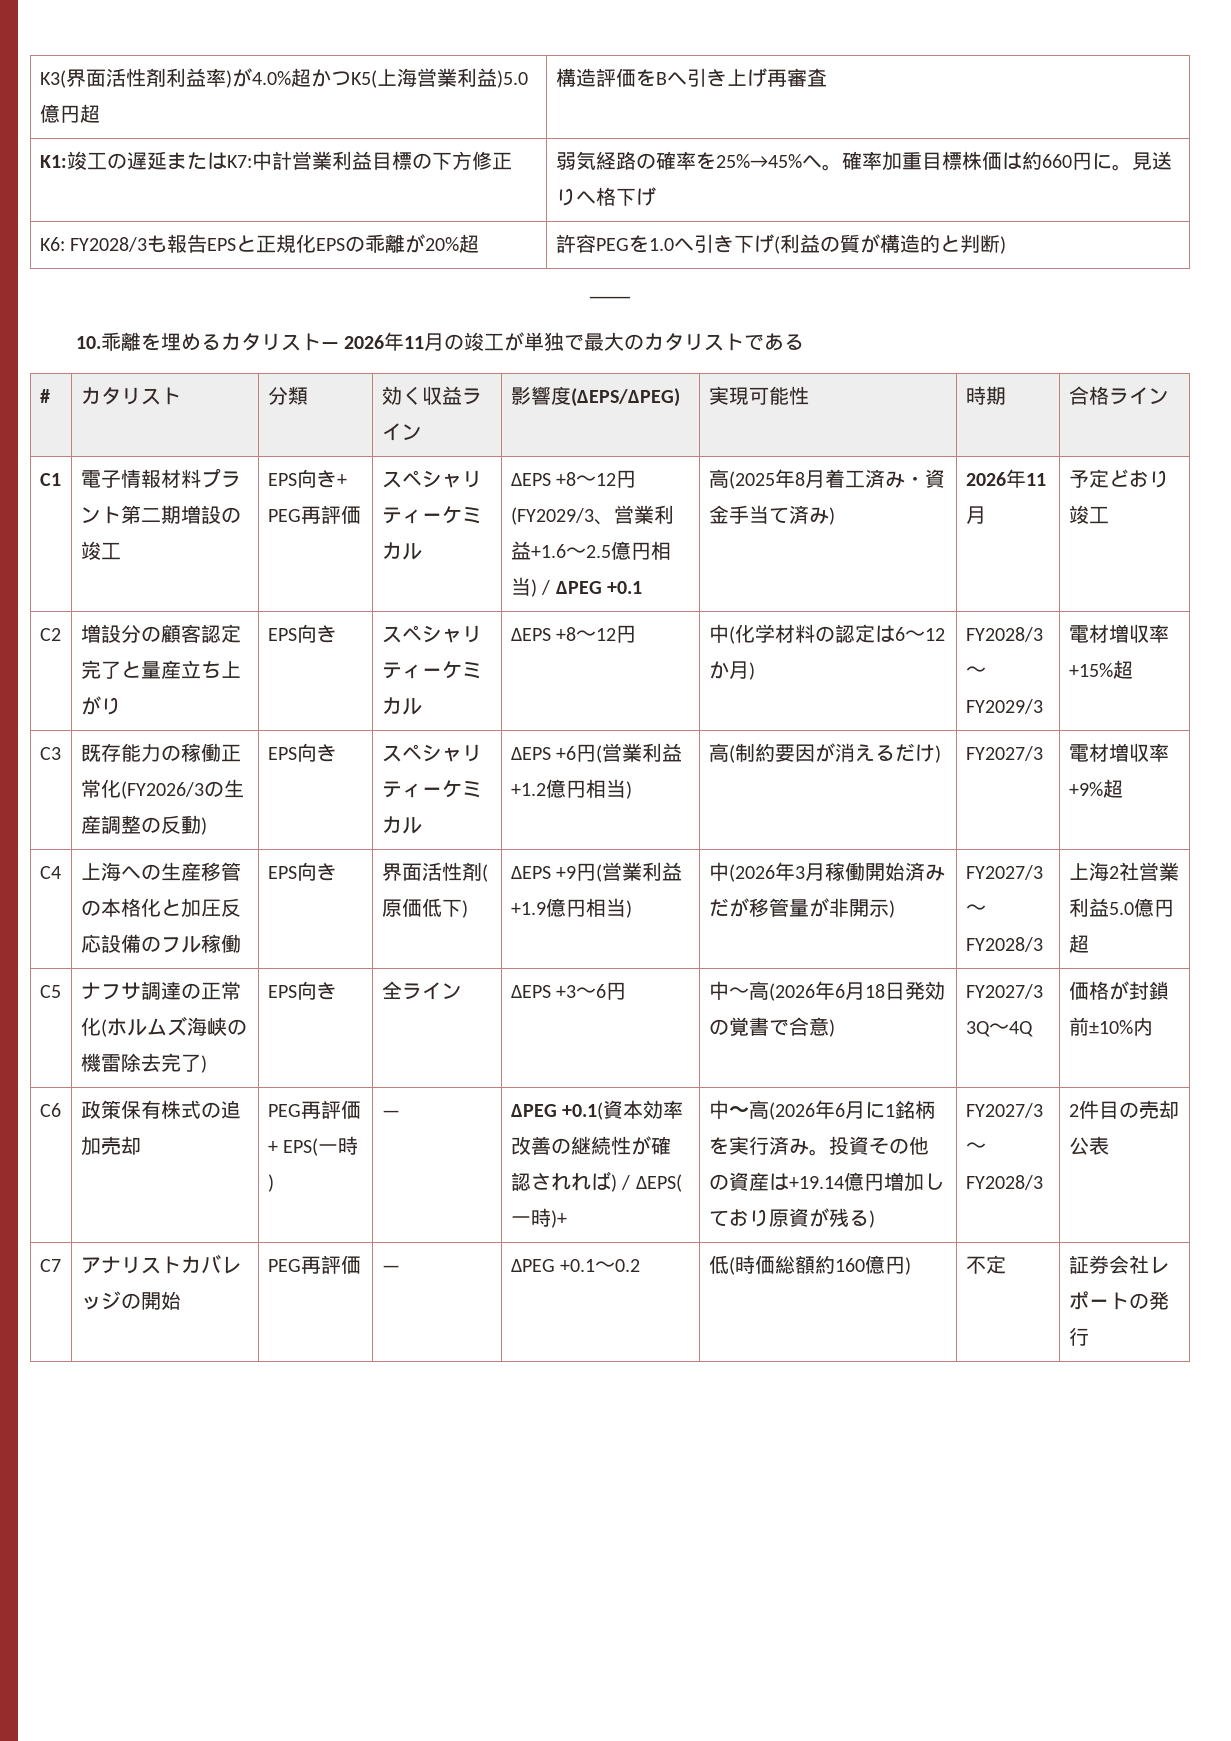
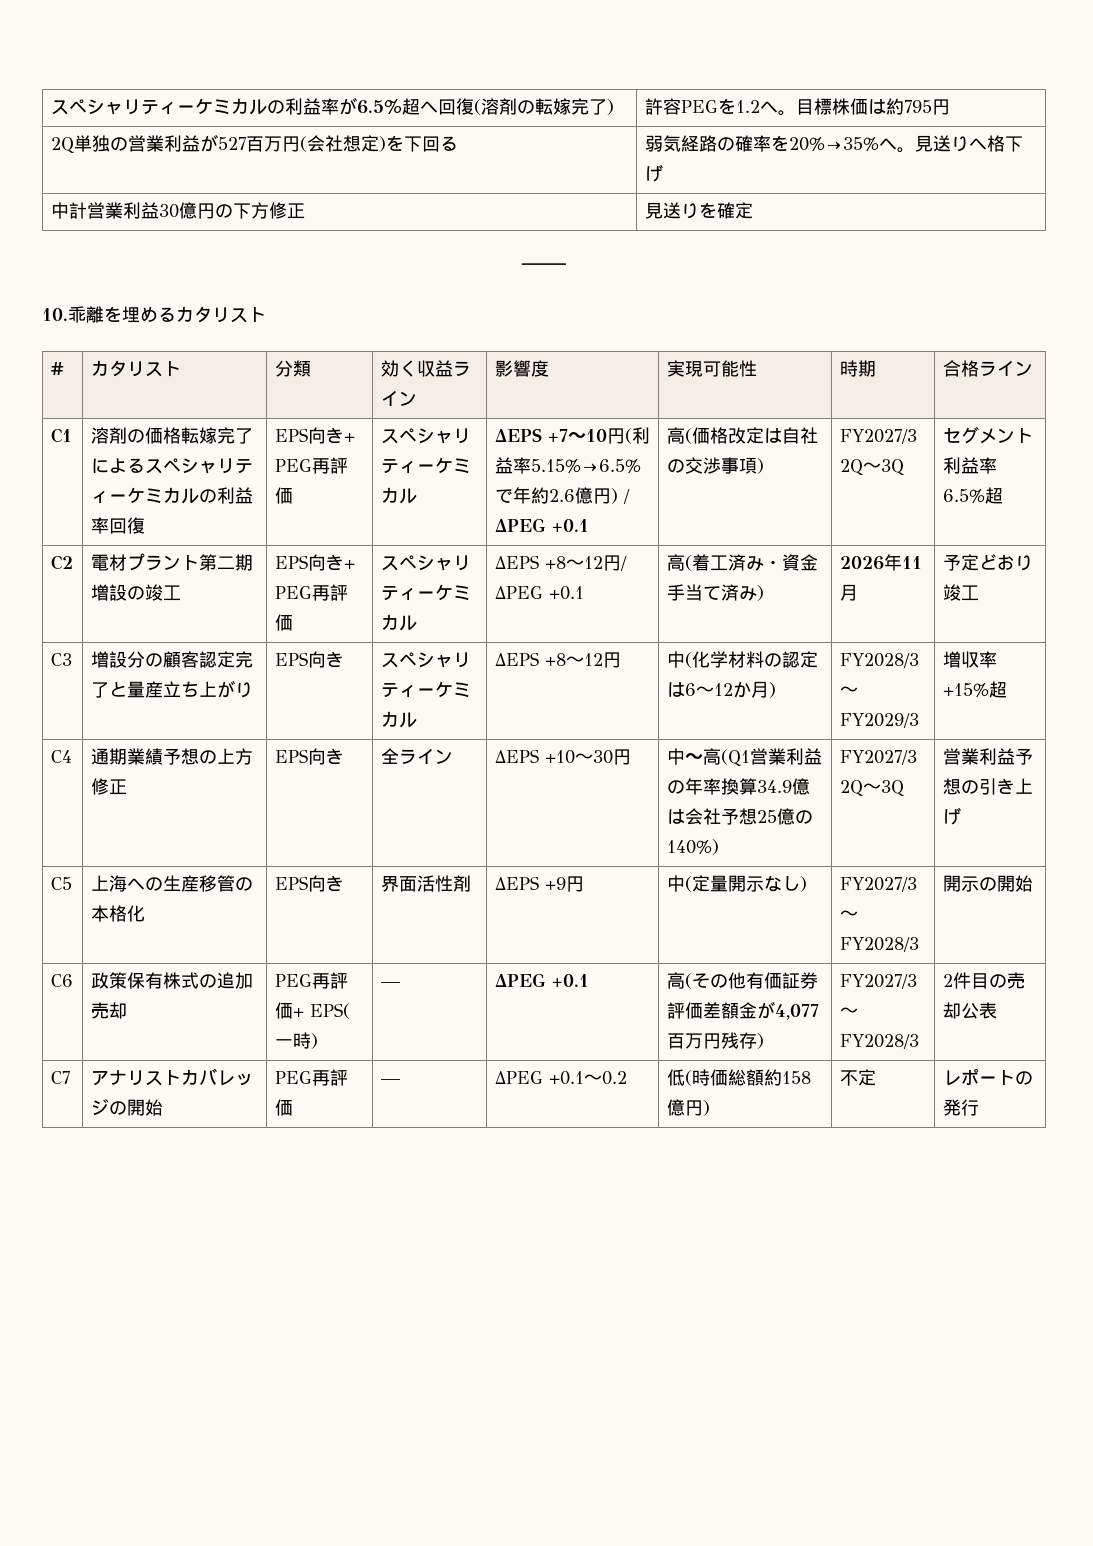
- K3(界面活性剤利益率)が4.0%超かつK5(上海営業利益)5.0億円超 | 構造評価をBへ引き上げ再審査
- K1:竣工の遅延またはK7:中計営業利益目標の下方修正 | 弱気経路の確率を25%→45%へ。確率加重目標株価は約660円に。見送りへ格下げ
- K6: FY2028/3も報告EPSと正規化EPSの乖離が20%超 | 許容PEGを1.0へ引き下げ(利益の質が構造的と判断)
+ スペシャリティーケミカルの利益率が6.5%超へ回復(溶剤の転嫁完了) | 許容PEGを1.2へ。目標株価は約795円
+ 2Q単独の営業利益が527百万円(会社想定)を下回る | 弱気経路の確率を20%→35%へ。見送りへ格下げ
+ 中計営業利益30億円の下方修正 | 見送りを確定
- 10.乖離を埋めるカタリスト— 2026年11月の竣工が単独で最大のカタリストである
+ 10.乖離を埋めるカタリスト
- # | カタリスト | 分類 | 効く収益ライン | 影響度(ΔEPS/ΔPEG) | 実現可能性 | 時期 | 合格ライン
+ # | カタリスト | 分類 | 効く収益ライン | 影響度 | 実現可能性 | 時期 | 合格ライン
- 電子情報材料プラント第二期増設の竣工
+ 溶剤の価格転嫁完了によるスペシャリティーケミカルの利益率回復 | EPS向き+ PEG再評価 | スペシャリティーケミカル | ΔEPS +7〜10円(利益率5.15%→6.5%で年約2.6億円) / ΔPEG +0.1 | 高(価格改定は自社の交渉事項) | FY2027/3 2Q〜3Q | セグメント利益率6.5%超
+ C2 | 電材プラント第二期増設の竣工
- ΔEPS +8〜12円(FY2029/3、営業利益+1.6〜2.5億円相当) / ΔPEG +0.1 | 高(2025年8月着工済み・資金手当て済み)
+ ΔEPS +8〜12円/ ΔPEG +0.1 | 高(着工済み・資金手当て済み)
- C2 | 増設分の顧客認定完了と量産立ち上がり | EPS向き | スペシャリティーケミカル | ΔEPS +8〜12円 | 中(化学材料の認定は6〜12か月) | FY2028/3〜FY2029/3 | 電材増収率+15%超
+ C3 | 増設分の顧客認定完了と量産立ち上がり | EPS向き | スペシャリティーケミカル | ΔEPS +8〜12円 | 中(化学材料の認定は6〜12か月) | FY2028/3〜FY2029/3 | 増収率+15%超
- C3 | 既存能力の稼働正常化(FY2026/3の生産調整の反動) | EPS向き | スペシャリティーケミカル | ΔEPS +6円(営業利益+1.2億円相当) | 高(制約要因が消えるだけ) | FY2027/3 | 電材増収率+9%超
- C4 | 上海への生産移管の本格化と加圧反応設備のフル稼働 | EPS向き | 界面活性剤(原価低下) | ΔEPS +9円(営業利益+1.9億円相当) | 中(2026年3月稼働開始済みだが移管量が非開示) | FY2027/3〜FY2028/3 | 上海2社営業利益5.0億円超
- C5 | ナフサ調達の正常化(ホルムズ海峡の機雷除去完了) | EPS向き | 全ライン | ΔEPS +3〜6円 | 中〜高(2026年6月18日発効の覚書で合意) | FY2027/3 3Q〜4Q | 価格が封鎖前±10%内
+ C4 | 通期業績予想の上方修正 | EPS向き | 全ライン | ΔEPS +10〜30円 | 中〜高(Q1営業利益の年率換算34.9億は会社予想25億の140%) | FY2027/3 2Q〜3Q | 営業利益予想の引き上げ
+ C5 | 上海への生産移管の本格化 | EPS向き | 界面活性剤 | ΔEPS +9円 | 中(定量開示なし) | FY2027/3〜FY2028/3 | 開示の開始
- ΔPEG +0.1(資本効率改善の継続性が確認されれば) / ΔEPS(一時)+ | 中〜高(2026年6月に1銘柄を実行済み。投資その他の資産は+19.14億円増加しており原資が残る)
+ ΔPEG +0.1 | 高(その他有価証券評価差額金が4,077百万円残存)
- C7 | アナリストカバレッジの開始 | PEG再評価 | — | ΔPEG +0.1〜0.2 | 低(時価総額約160億円) | 不定 | 証券会社レポートの発行
+ C7 | アナリストカバレッジの開始 | PEG再評価 | — | ΔPEG +0.1〜0.2 | 低(時価総額約158億円) | 不定 | レポートの発行

